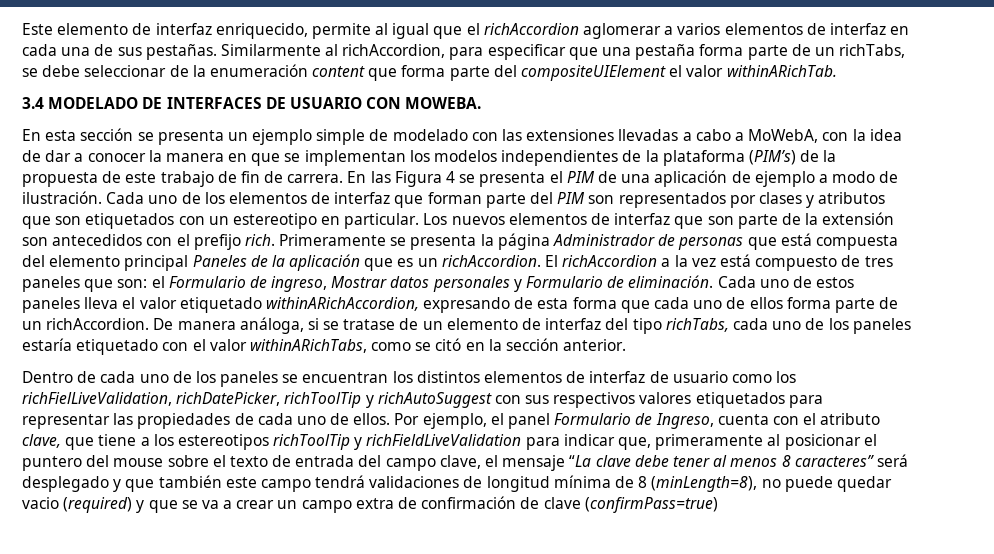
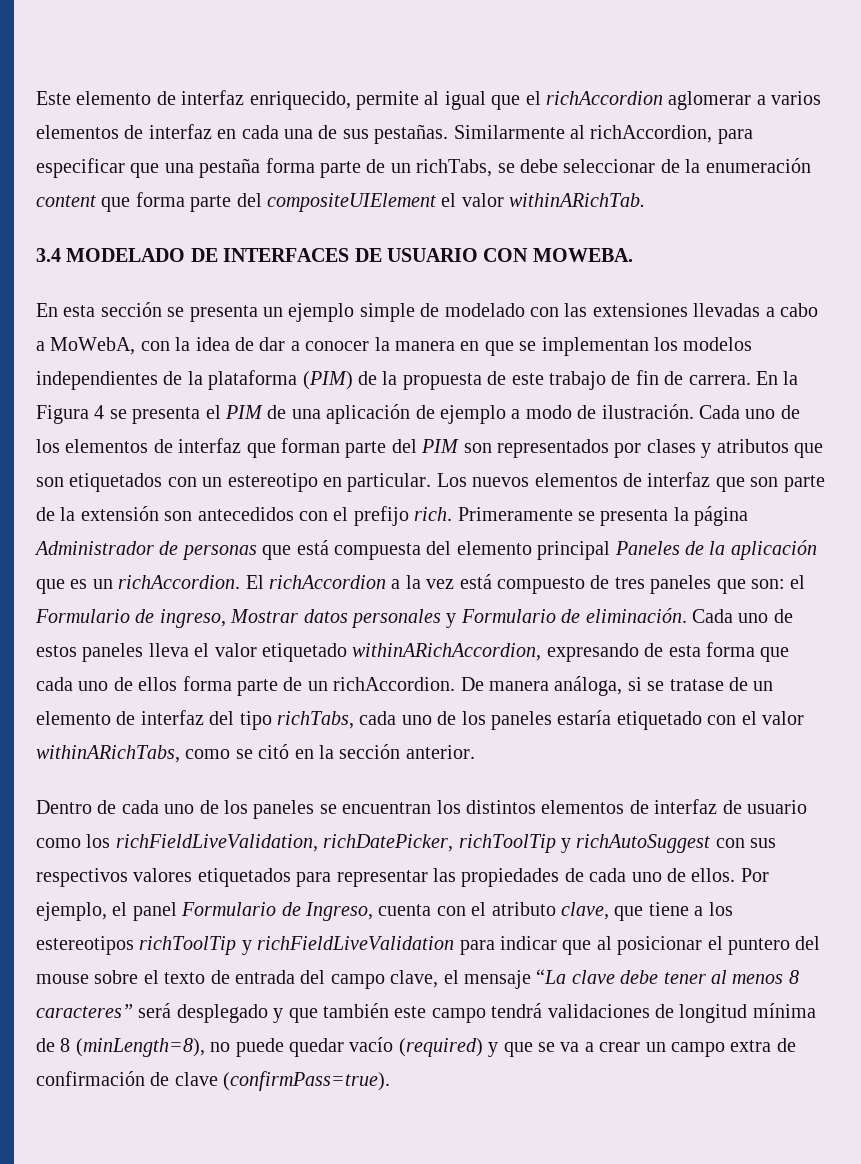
- En esta sección se presenta un ejemplo simple de modelado con las extensiones llevadas a cabo a MoWebA, con la idea de dar a conocer la manera en que se implementan los modelos independientes de la plataforma (PIM’s) de la propuesta de este trabajo de fin de carrera.
+ En esta sección se presenta un ejemplo simple de modelado con las extensiones llevadas a cabo a MoWebA, con la idea de dar a conocer la manera en que se implementan los modelos independientes de la plataforma (PIM) de la propuesta de este trabajo de fin de carrera.
- En las Figura 4 se presenta el PIM de una aplicación de ejemplo a modo de ilustración.
+ En la Figura 4 se presenta el PIM de una aplicación de ejemplo a modo de ilustración.
- Dentro de cada uno de los paneles se encuentran los distintos elementos de interfaz de usuario como los richFielLiveValidation, richDatePicker, richToolTip y richAutoSuggest con sus respectivos valores etiquetados para representar las propiedades de cada uno de ellos.
+ Dentro de cada uno de los paneles se encuentran los distintos elementos de interfaz de usuario como los richFieldLiveValidation, richDatePicker, richToolTip y richAutoSuggest con sus respectivos valores etiquetados para representar las propiedades de cada uno de ellos.
- Por ejemplo, el panel Formulario de Ingreso, cuenta con el atributo clave, que tiene a los estereotipos richToolTip y richFieldLiveValidation para indicar que, primeramente al posicionar el puntero del mouse sobre el texto de entrada del campo clave, el mensaje “La clave debe tener al menos 8 caracteres” será desplegado y que también este campo tendrá validaciones de longitud mínima de 8 (minLength=8), no puede quedar vacio (required) y que se va a crear un campo extra de confirmación de clave (confirmPass=true)
+ Por ejemplo, el panel Formulario de Ingreso, cuenta con el atributo clave, que tiene a los estereotipos richToolTip y richFieldLiveValidation para indicar que al posicionar el puntero del mouse sobre el texto de entrada del campo clave, el mensaje “La clave debe tener al menos 8 caracteres” será desplegado y que también este campo tendrá validaciones de longitud mínima de 8 (minLength=8), no puede quedar vacío (required) y que se va a crear un campo extra de confirmación de clave (confirmPass=true).

